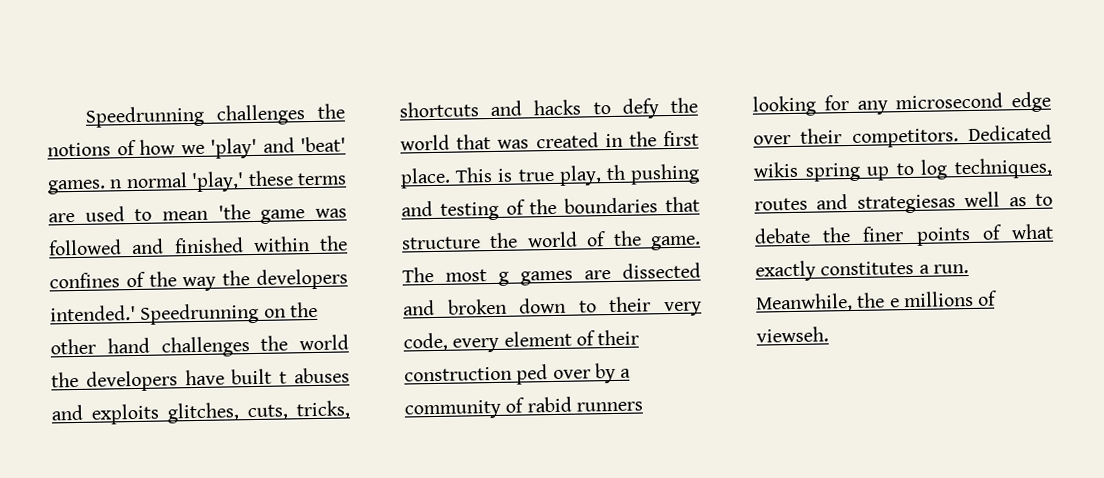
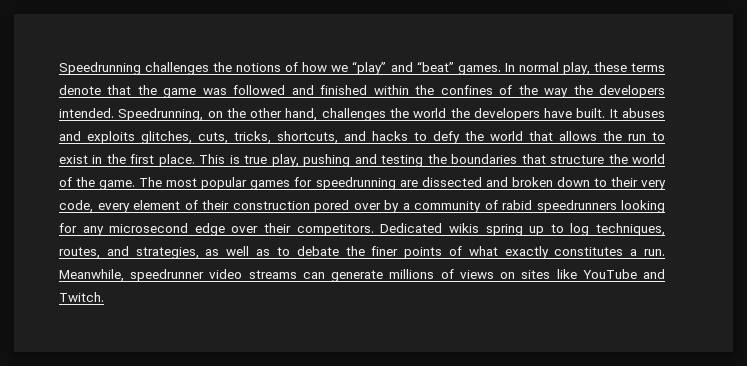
- Speedrunning challenges the notions of how we 'play' and 'beat' games. n normal 'play,' these terms are used to mean 'the game was followed and finished within the confines of the way the developers intended.' Speedrunning on the other hand challenges the world the developers have built t abuses and exploits glitches, cuts, tricks, shortcuts and hacks to defy the world that was created in the first place.
+ Speedrunning challenges the notions of how we “play” and “beat” games. In normal play, these terms denote that the game was followed and finished within the confines of the way the developers intended. Speedrunning, on the other hand, challenges the world the developers have built. It abuses and exploits glitches, cuts, tricks, shortcuts, and hacks to defy the world that allows the run to exist in the first place.
- This is true play, th pushing and testing of the boundaries that structure the world of the game.
+ This is true play, pushing and testing the boundaries that structure the world of the game.
- The most g games are dissected and broken down to their very code, every element of their construction ped over by a community of rabid runners looking for any microsecond edge over their competitors.
+ The most popular games for speedrunning are dissected and broken down to their very code, every element of their construction pored over by a community of rabid speedrunners looking for any microsecond edge over their competitors.
- Dedicated wikis spring up to log techniques, routes and strategiesas well as to debate the finer points of what exactly constitutes a run.
+ Dedicated wikis spring up to log techniques, routes, and strategies, as well as to debate the finer points of what exactly constitutes a run.
- Meanwhile, the e millions of viewseh.
+ Meanwhile, speedrunner video streams can generate millions of views on sites like YouTube and Twitch.

